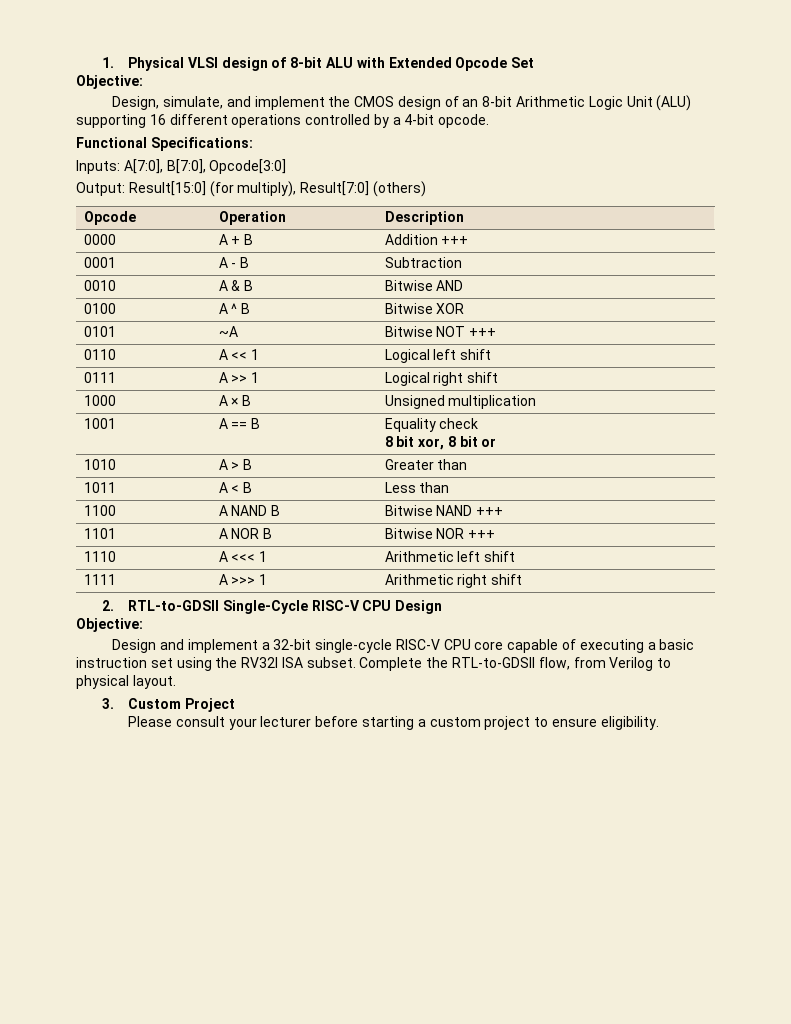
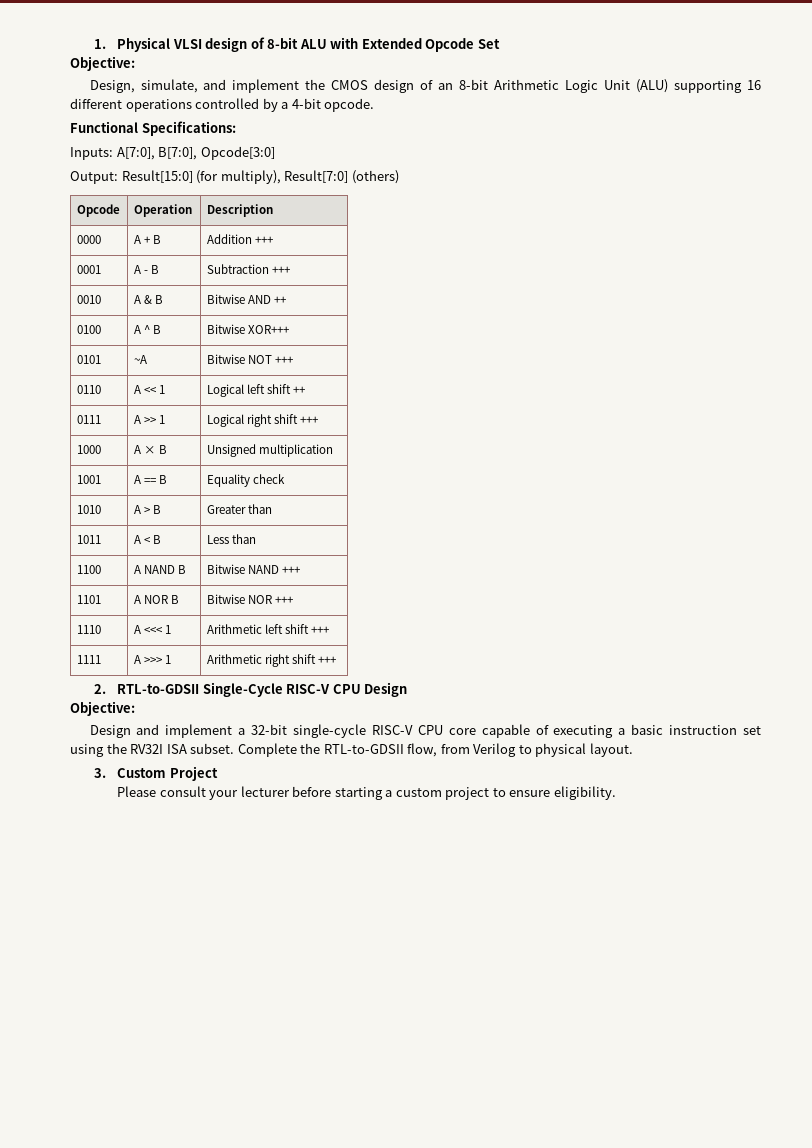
- 0001 | A - B | Subtraction
+ 0001 | A - B | Subtraction +++
- 0010 | A & B | Bitwise AND
+ 0010 | A & B | Bitwise AND ++
- 0100 | A ^ B | Bitwise XOR
+ 0100 | A ^ B | Bitwise XOR+++
- 0110 | A << 1 | Logical left shift
+ 0110 | A << 1 | Logical left shift ++
- 0111 | A >> 1 | Logical right shift
+ 0111 | A >> 1 | Logical right shift +++
  1001 | A == B | Equality check
- 8 bit xor, 8 bit or
- 1110 | A <<< 1 | Arithmetic left shift
+ 1110 | A <<< 1 | Arithmetic left shift +++
- 1111 | A >>> 1 | Arithmetic right shift
+ 1111 | A >>> 1 | Arithmetic right shift +++

